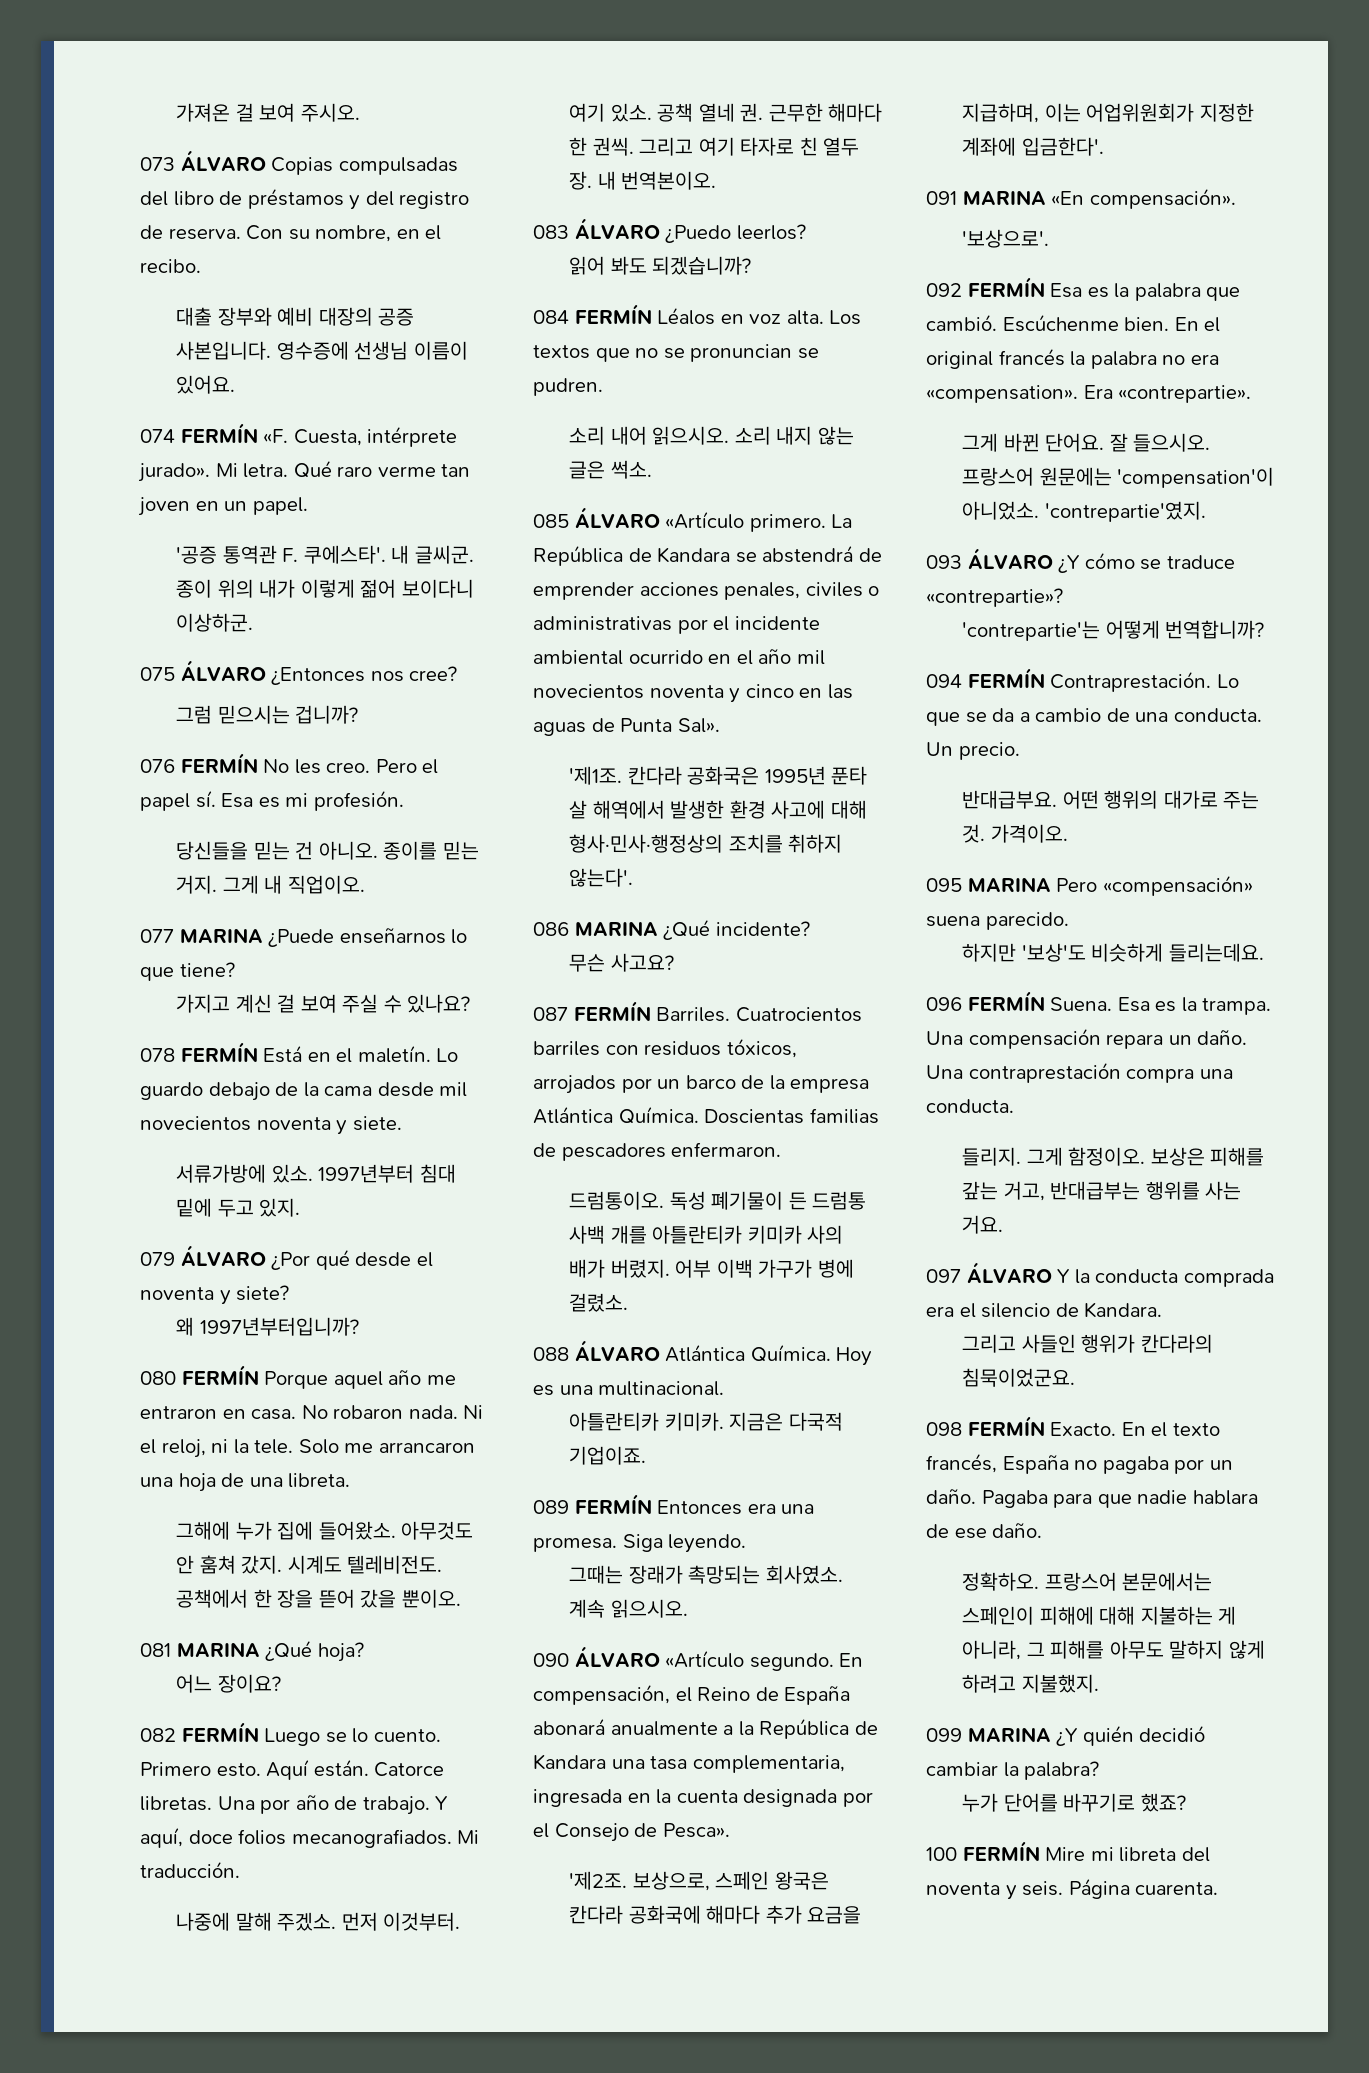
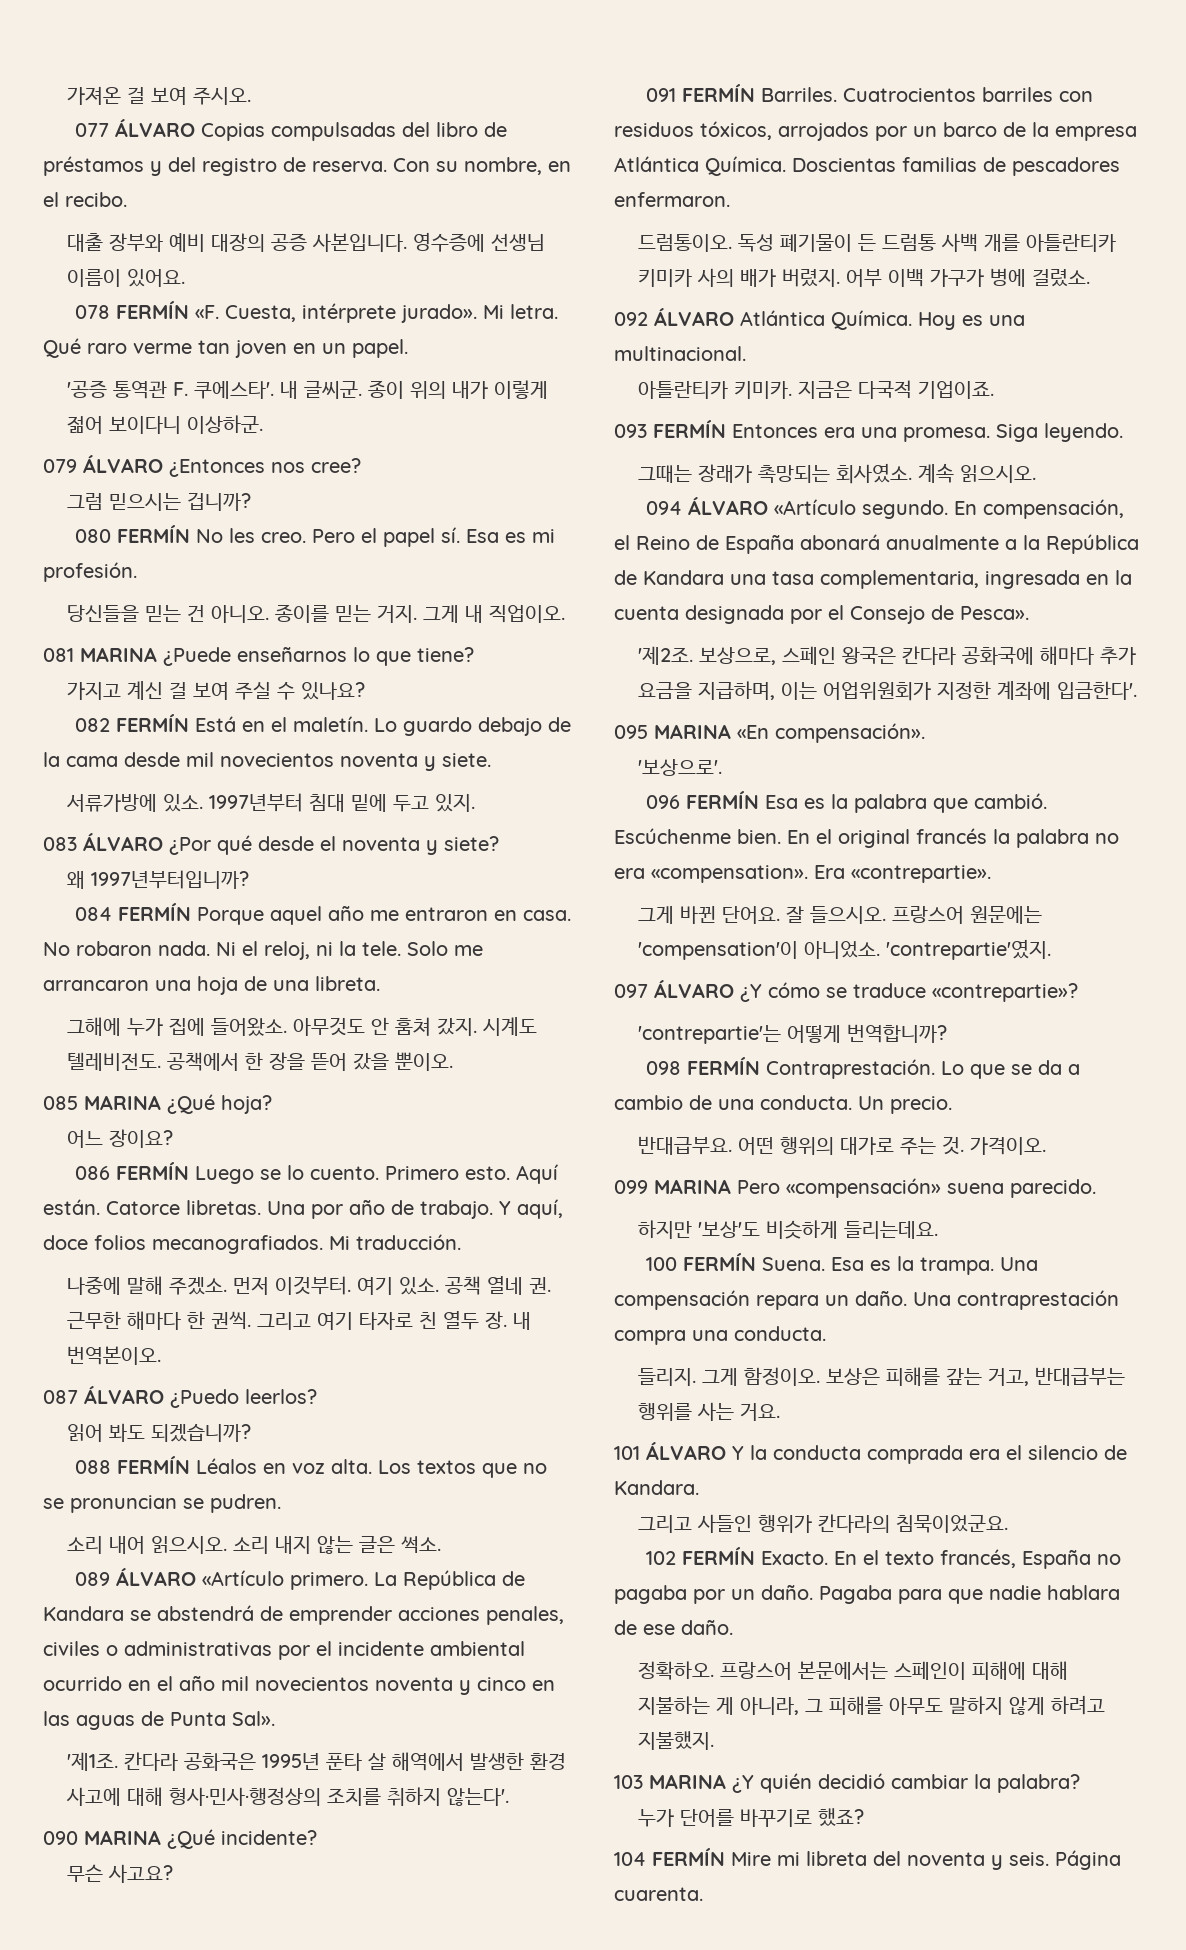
- 073 ÁLVARO Copias compulsadas del libro de préstamos y del registro de reserva.
+ 077 ÁLVARO Copias compulsadas del libro de préstamos y del registro de reserva.
- 074 FERMÍN «F. Cuesta, intérprete jurado».
+ 078 FERMÍN «F. Cuesta, intérprete jurado».
- 075 ÁLVARO ¿Entonces nos cree?
+ 079 ÁLVARO ¿Entonces nos cree?
- 076 FERMÍN No les creo.
+ 080 FERMÍN No les creo.
- 077 MARINA ¿Puede enseñarnos lo que tiene?
+ 081 MARINA ¿Puede enseñarnos lo que tiene?
- 078 FERMÍN Está en el maletín.
+ 082 FERMÍN Está en el maletín.
- 079 ÁLVARO ¿Por qué desde el noventa y siete?
+ 083 ÁLVARO ¿Por qué desde el noventa y siete?
- 080 FERMÍN Porque aquel año me entraron en casa.
+ 084 FERMÍN Porque aquel año me entraron en casa.
- 081 MARINA ¿Qué hoja?
+ 085 MARINA ¿Qué hoja?
- 082 FERMÍN Luego se lo cuento.
+ 086 FERMÍN Luego se lo cuento.
- 083 ÁLVARO ¿Puedo leerlos?
+ 087 ÁLVARO ¿Puedo leerlos?
- 084 FERMÍN Léalos en voz alta.
+ 088 FERMÍN Léalos en voz alta.
- 085 ÁLVARO «Artículo primero.
+ 089 ÁLVARO «Artículo primero.
- 086 MARINA ¿Qué incidente?
+ 090 MARINA ¿Qué incidente?
- 087 FERMÍN Barriles.
+ 091 FERMÍN Barriles.
- 088 ÁLVARO Atlántica Química.
+ 092 ÁLVARO Atlántica Química.
- 089 FERMÍN Entonces era una promesa.
+ 093 FERMÍN Entonces era una promesa.
- 090 ÁLVARO «Artículo segundo.
+ 094 ÁLVARO «Artículo segundo.
- 091 MARINA «En compensación».
+ 095 MARINA «En compensación».
- 092 FERMÍN Esa es la palabra que cambió.
+ 096 FERMÍN Esa es la palabra que cambió.
- 093 ÁLVARO ¿Y cómo se traduce «contrepartie»?
+ 097 ÁLVARO ¿Y cómo se traduce «contrepartie»?
- 094 FERMÍN Contraprestación.
+ 098 FERMÍN Contraprestación.
- 095 MARINA Pero «compensación» suena parecido.
+ 099 MARINA Pero «compensación» suena parecido.
- 096 FERMÍN Suena.
+ 100 FERMÍN Suena.
- 097 ÁLVARO Y la conducta comprada era el silencio de Kandara.
+ 101 ÁLVARO Y la conducta comprada era el silencio de Kandara.
- 098 FERMÍN Exacto.
+ 102 FERMÍN Exacto.
- 099 MARINA ¿Y quién decidió cambiar la palabra?
+ 103 MARINA ¿Y quién decidió cambiar la palabra?
- 100 FERMÍN Mire mi libreta del noventa y seis.
+ 104 FERMÍN Mire mi libreta del noventa y seis.

